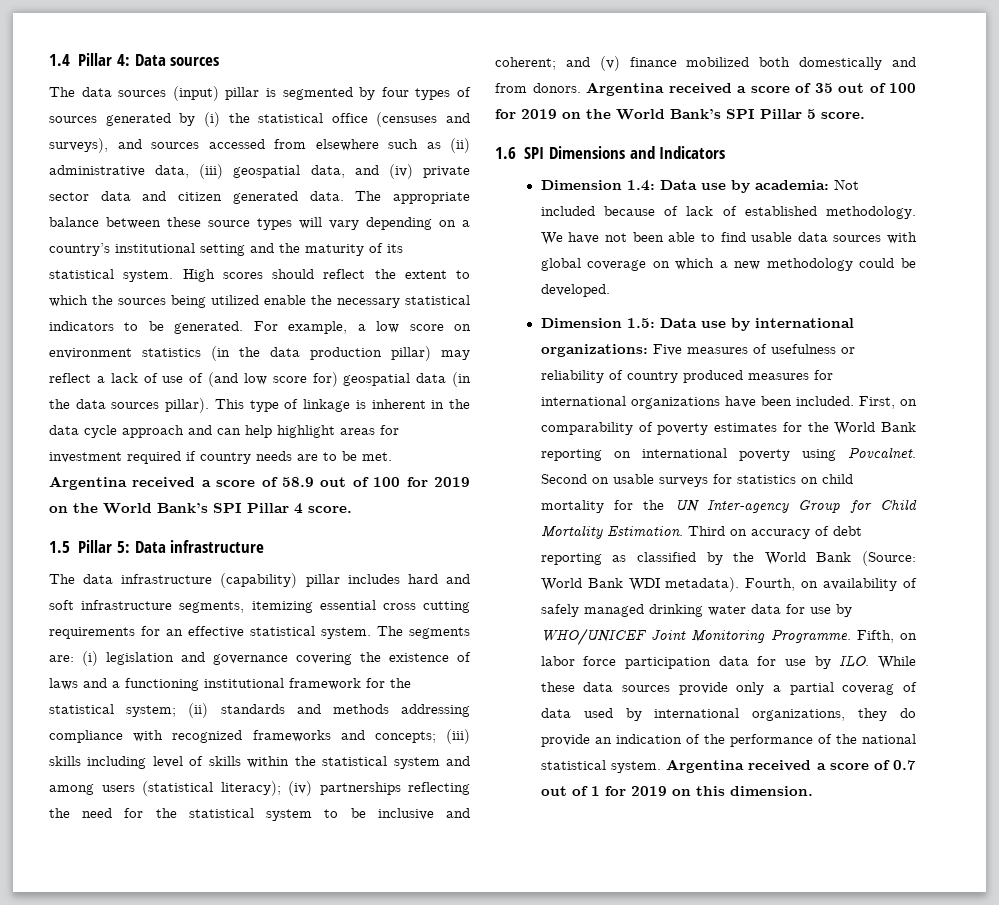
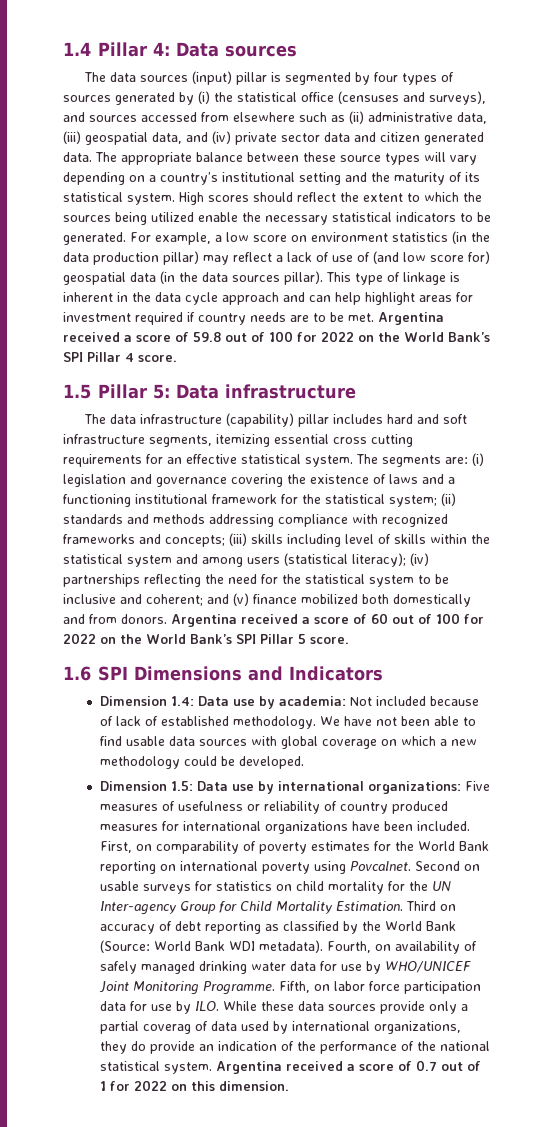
- Argentina received a score of 58.9 out of 100 for 2019 on the World Bank’s SPI Pillar 4 score.
+ Argentina received a score of 59.8 out of 100 for 2022 on the World Bank’s SPI Pillar 4 score.
- Argentina received a score of 35 out of 100 for 2019 on the World Bank’s SPI Pillar 5 score.
+ Argentina received a score of 60 out of 100 for 2022 on the World Bank’s SPI Pillar 5 score.
- Argentina received a score of 0.7 out of 1 for 2019 on this dimension.
+ Argentina received a score of 0.7 out of 1 for 2022 on this dimension.

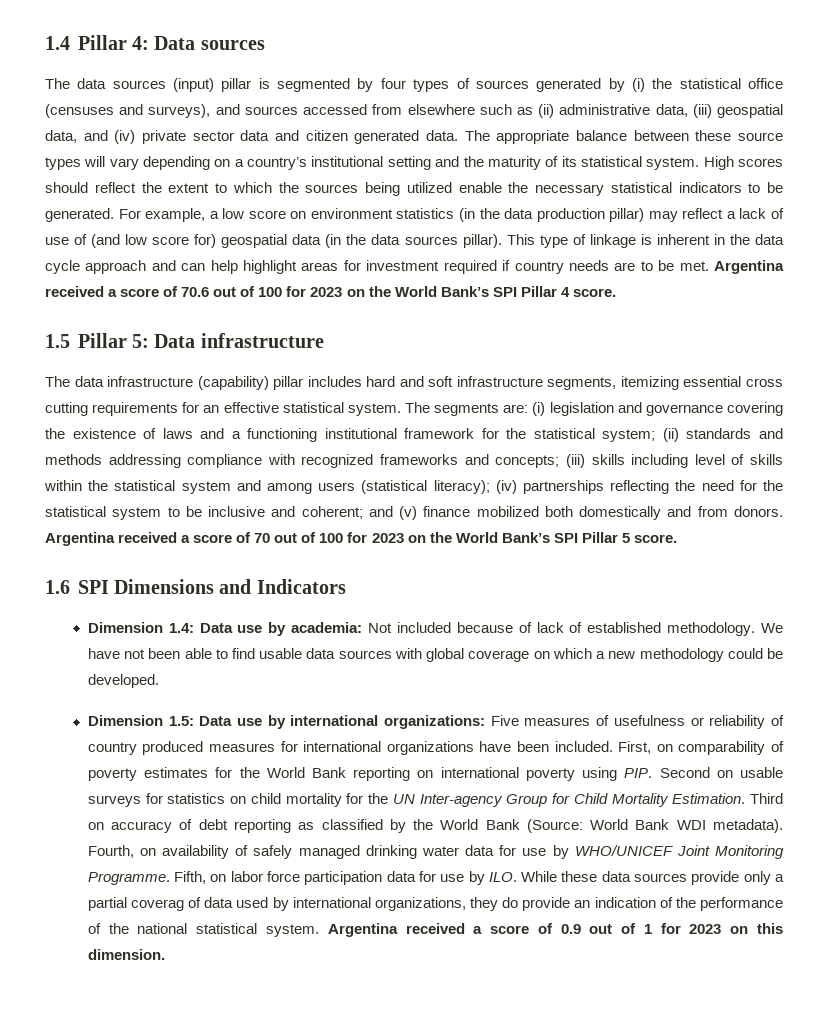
- Argentina received a score of 59.8 out of 100 for 2022 on the World Bank’s SPI Pillar 4 score.
+ Argentina received a score of 70.6 out of 100 for 2023 on the World Bank’s SPI Pillar 4 score.
- Argentina received a score of 60 out of 100 for 2022 on the World Bank’s SPI Pillar 5 score.
+ Argentina received a score of 70 out of 100 for 2023 on the World Bank’s SPI Pillar 5 score.
- First, on comparability of poverty estimates for the World Bank reporting on international poverty using Povcalnet. Second on usable surveys for statistics on child mortality for the UN Inter-agency Group for Child Mortality Estimation.
+ First, on comparability of poverty estimates for the World Bank reporting on international poverty using PIP. Second on usable surveys for statistics on child mortality for the UN Inter-agency Group for Child Mortality Estimation.
- Argentina received a score of 0.7 out of 1 for 2022 on this dimension.
+ Argentina received a score of 0.9 out of 1 for 2023 on this dimension.

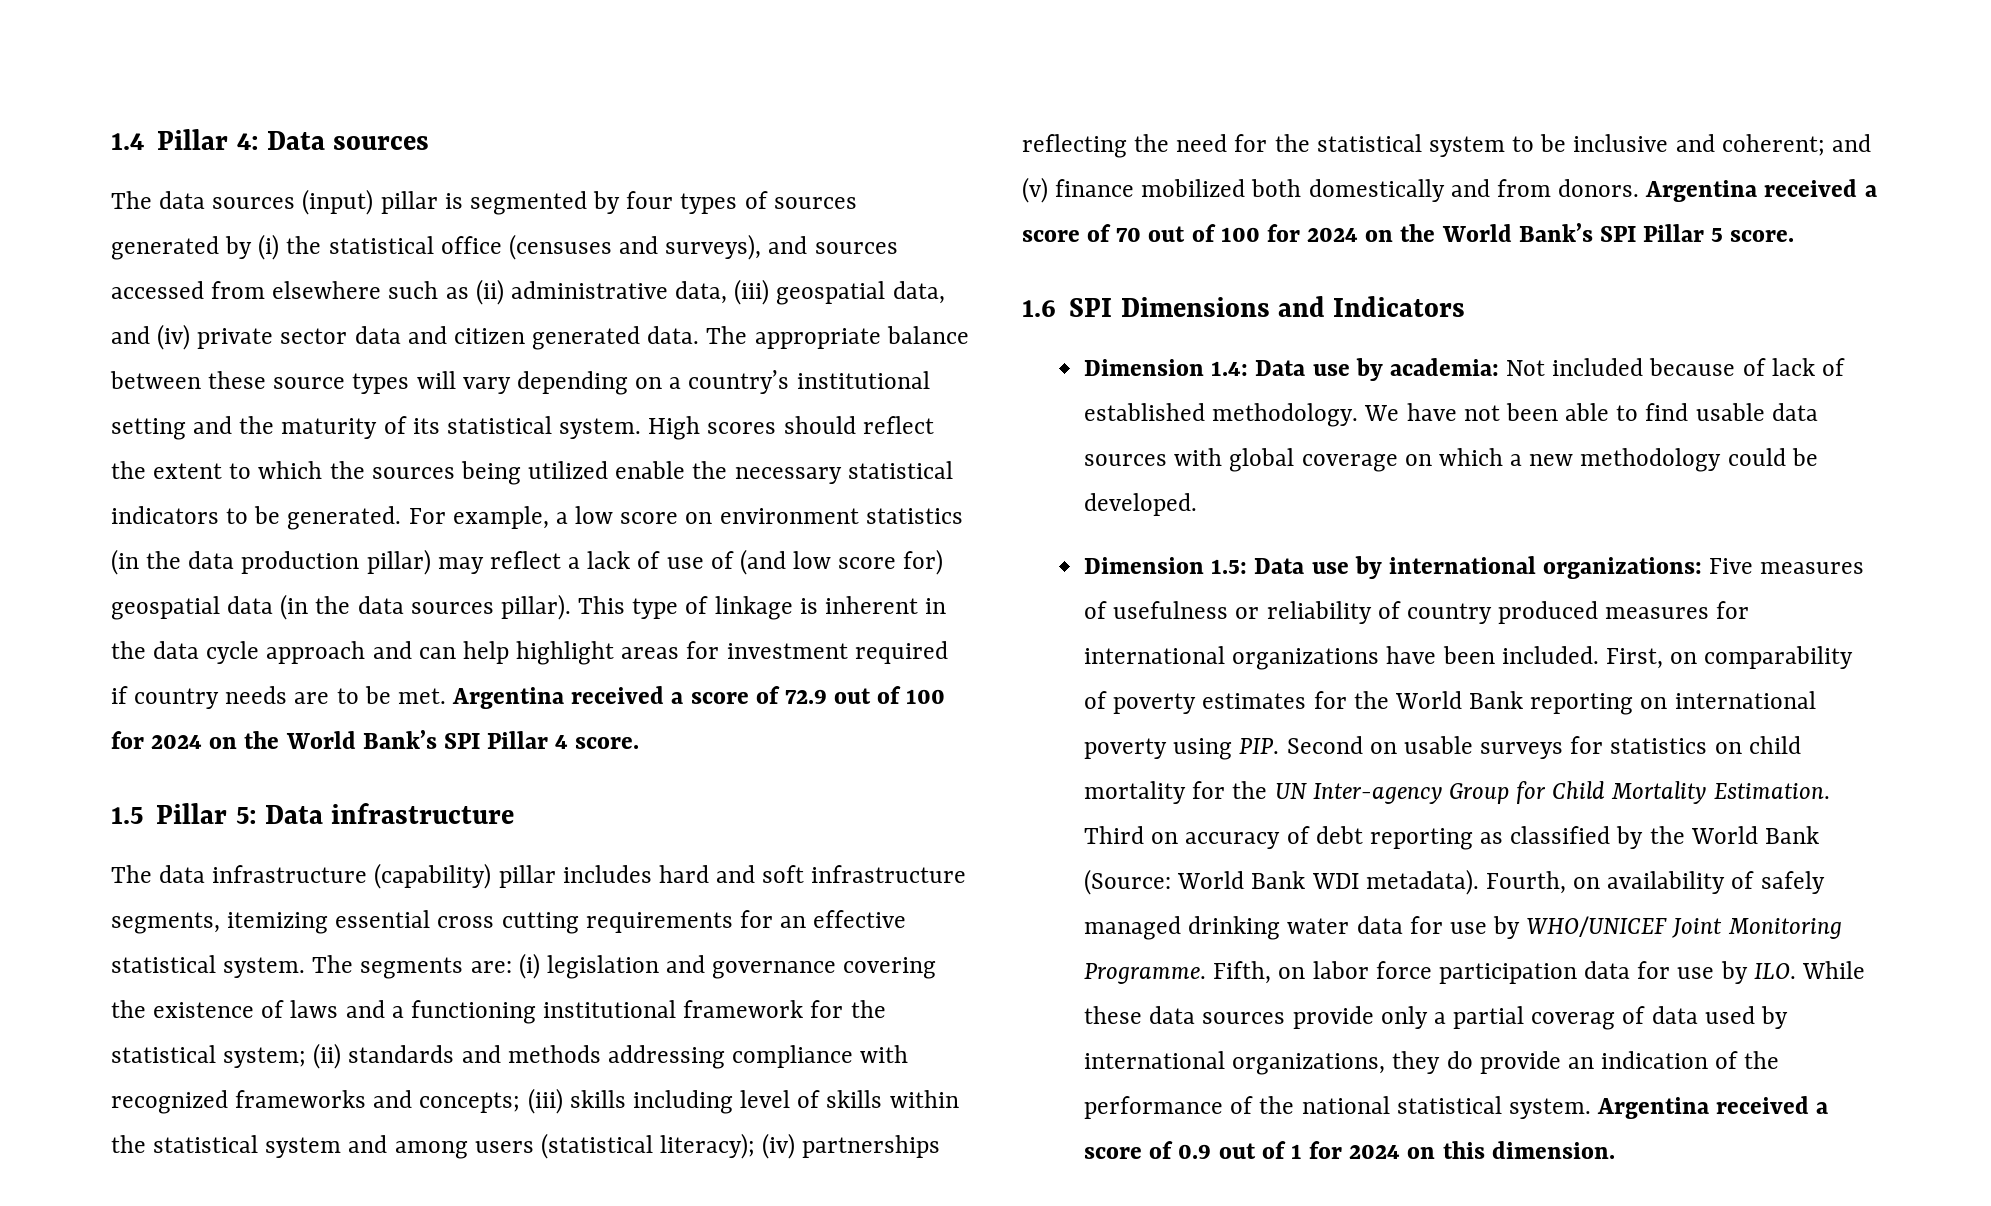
- Argentina received a score of 70.6 out of 100 for 2023 on the World Bank’s SPI Pillar 4 score.
+ Argentina received a score of 72.9 out of 100 for 2024 on the World Bank’s SPI Pillar 4 score.
- Argentina received a score of 70 out of 100 for 2023 on the World Bank’s SPI Pillar 5 score.
+ Argentina received a score of 70 out of 100 for 2024 on the World Bank’s SPI Pillar 5 score.
- Argentina received a score of 0.9 out of 1 for 2023 on this dimension.
+ Argentina received a score of 0.9 out of 1 for 2024 on this dimension.

